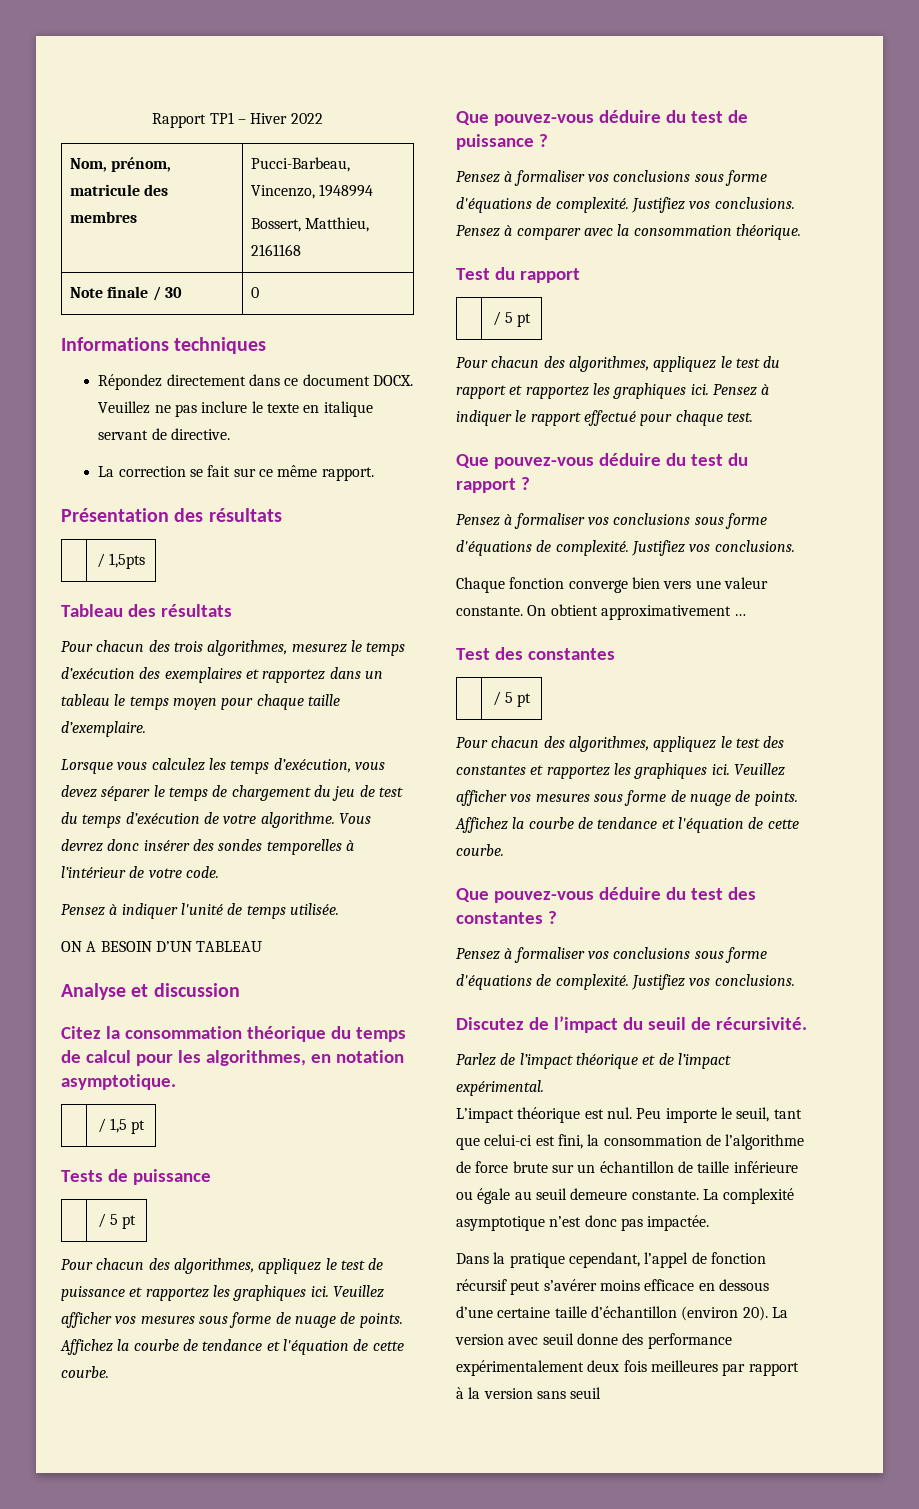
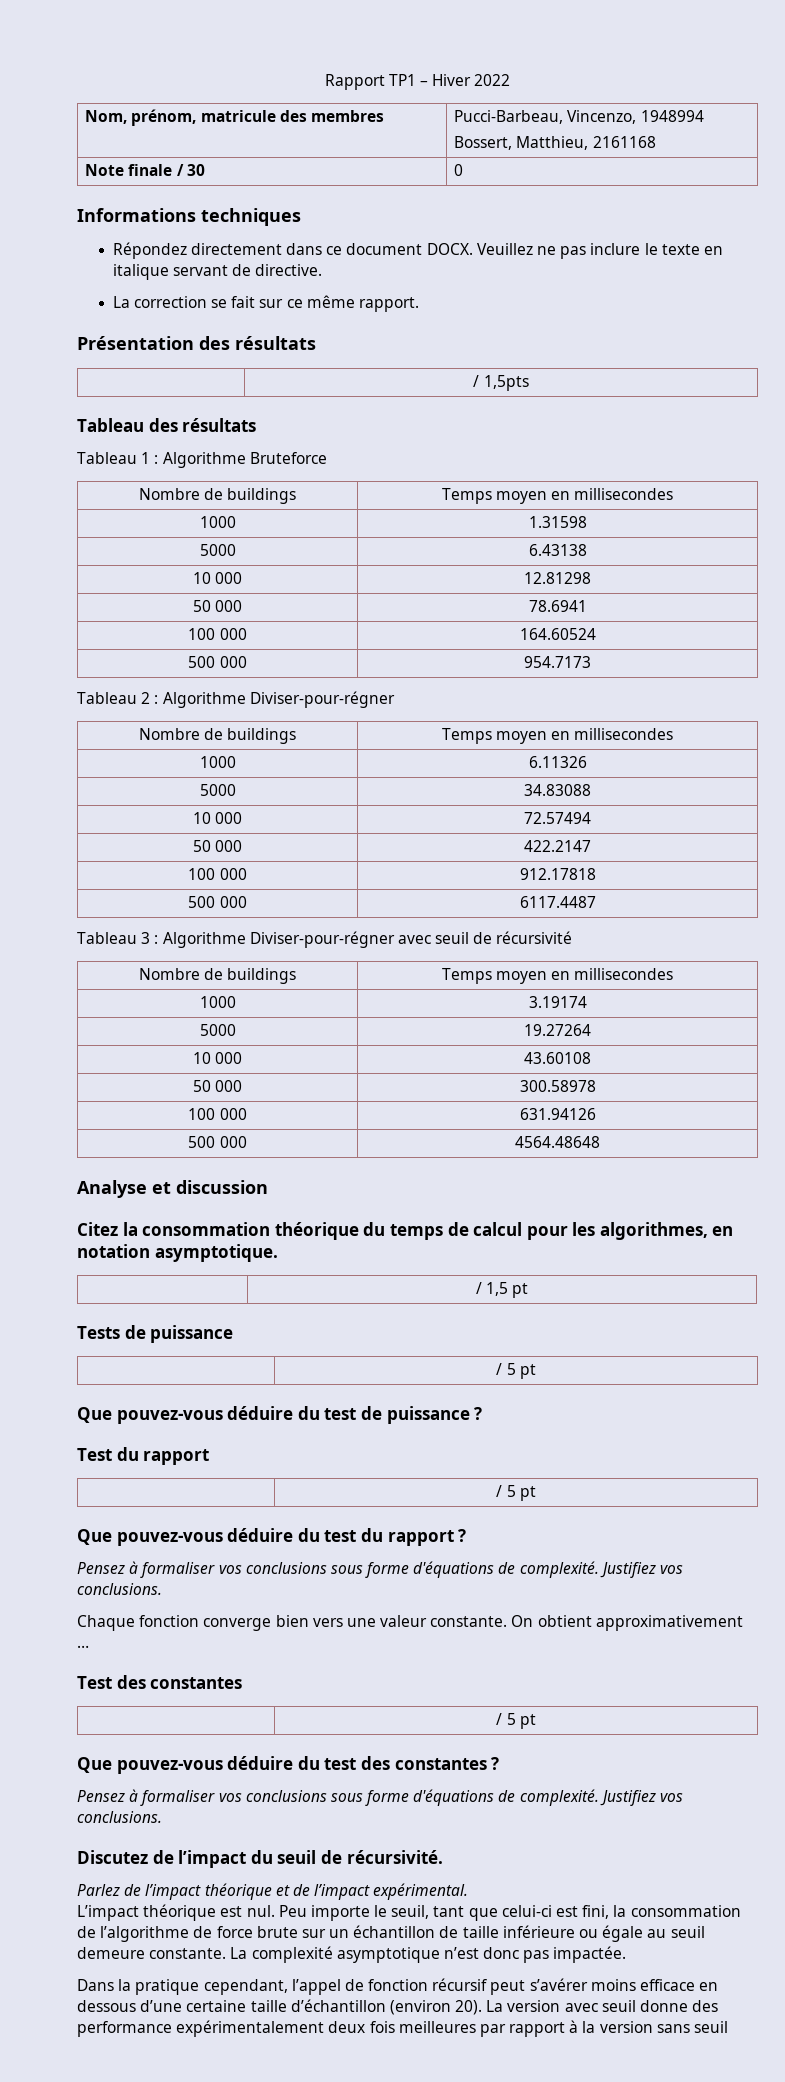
- Pour chacun des trois algorithmes, mesurez le temps d’exécution des exemplaires et rapportez dans un tableau le temps moyen pour chaque taille d’exemplaire.
- Lorsque vous calculez les temps d’exécution, vous devez séparer le temps de chargement du jeu de test du temps d’exécution de votre algorithme. Vous devrez donc insérer des sondes temporelles à l’intérieur de votre code.
- Pensez à indiquer l'unité de temps utilisée.
- ON A BESOIN D’UN TABLEAU
+ Tableau 1 : Algorithme Bruteforce
+ Nombre de buildings | Temps moyen en millisecondes
+ 1000 | 1.31598
+ 5000 | 6.43138
+ 10 000 | 12.81298
+ 50 000 | 78.6941
+ 100 000 | 164.60524
+ 500 000 | 954.7173
+ Tableau 2 : Algorithme Diviser-pour-régner
+ Nombre de buildings | Temps moyen en millisecondes
+ 1000 | 6.11326
+ 5000 | 34.83088
+ 10 000 | 72.57494
+ 50 000 | 422.2147
+ 100 000 | 912.17818
+ 500 000 | 6117.4487
+ Tableau 3 : Algorithme Diviser-pour-régner avec seuil de récursivité
+ Nombre de buildings | Temps moyen en millisecondes
+ 1000 | 3.19174
+ 5000 | 19.27264
+ 10 000 | 43.60108
+ 50 000 | 300.58978
+ 100 000 | 631.94126
+ 500 000 | 4564.48648
- Pour chacun des algorithmes, appliquez le test de puissance et rapportez les graphiques ici. Veuillez afficher vos mesures sous forme de nuage de points. Affichez la courbe de tendance et l'équation de cette courbe.
- Pensez à formaliser vos conclusions sous forme d'équations de complexité. Justifiez vos conclusions. Pensez à comparer avec la consommation théorique.
- Pour chacun des algorithmes, appliquez le test du rapport et rapportez les graphiques ici. Pensez à indiquer le rapport effectué pour chaque test.
- Pour chacun des algorithmes, appliquez le test des constantes et rapportez les graphiques ici. Veuillez afficher vos mesures sous forme de nuage de points. Affichez la courbe de tendance et l'équation de cette courbe.

